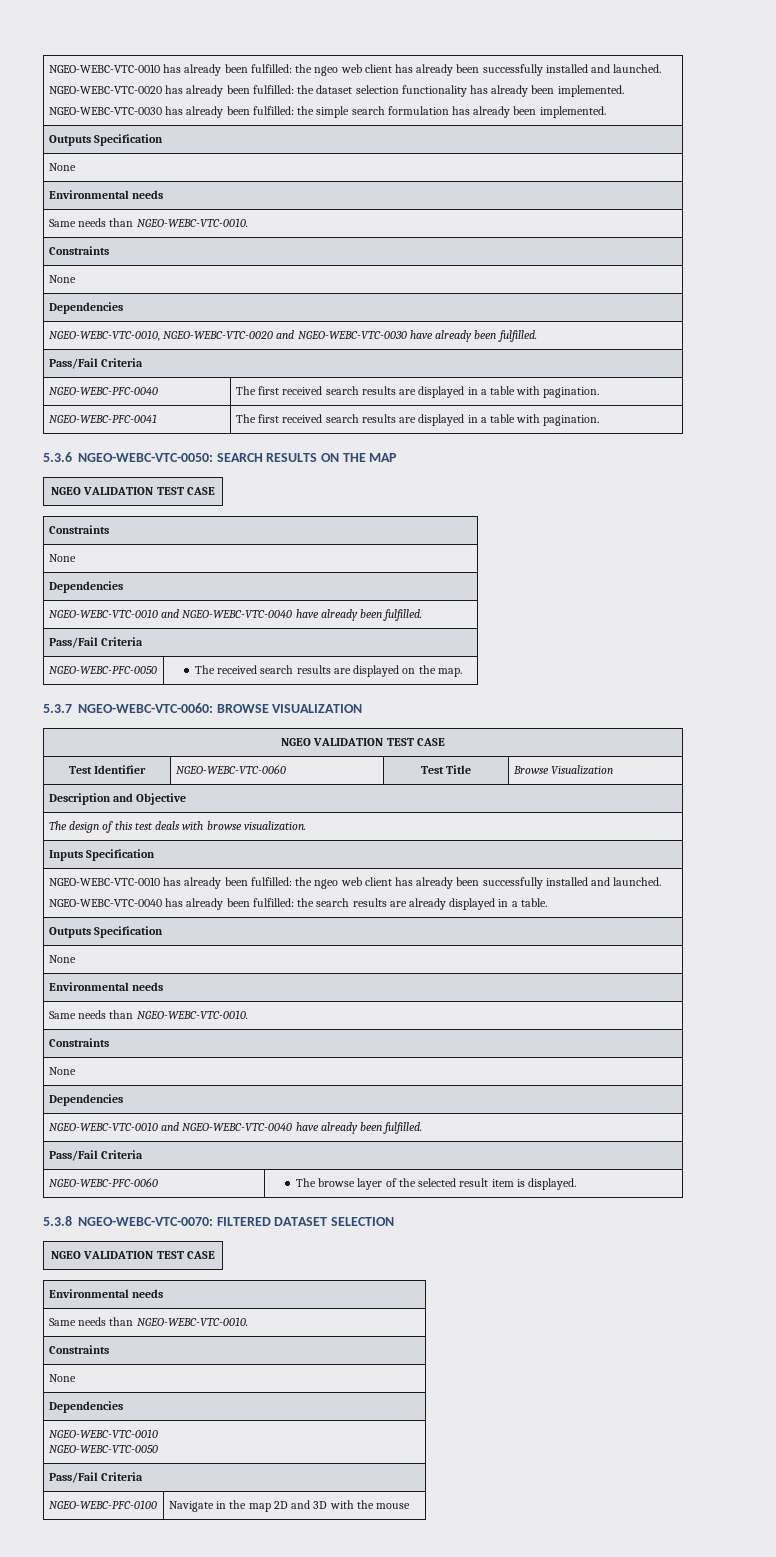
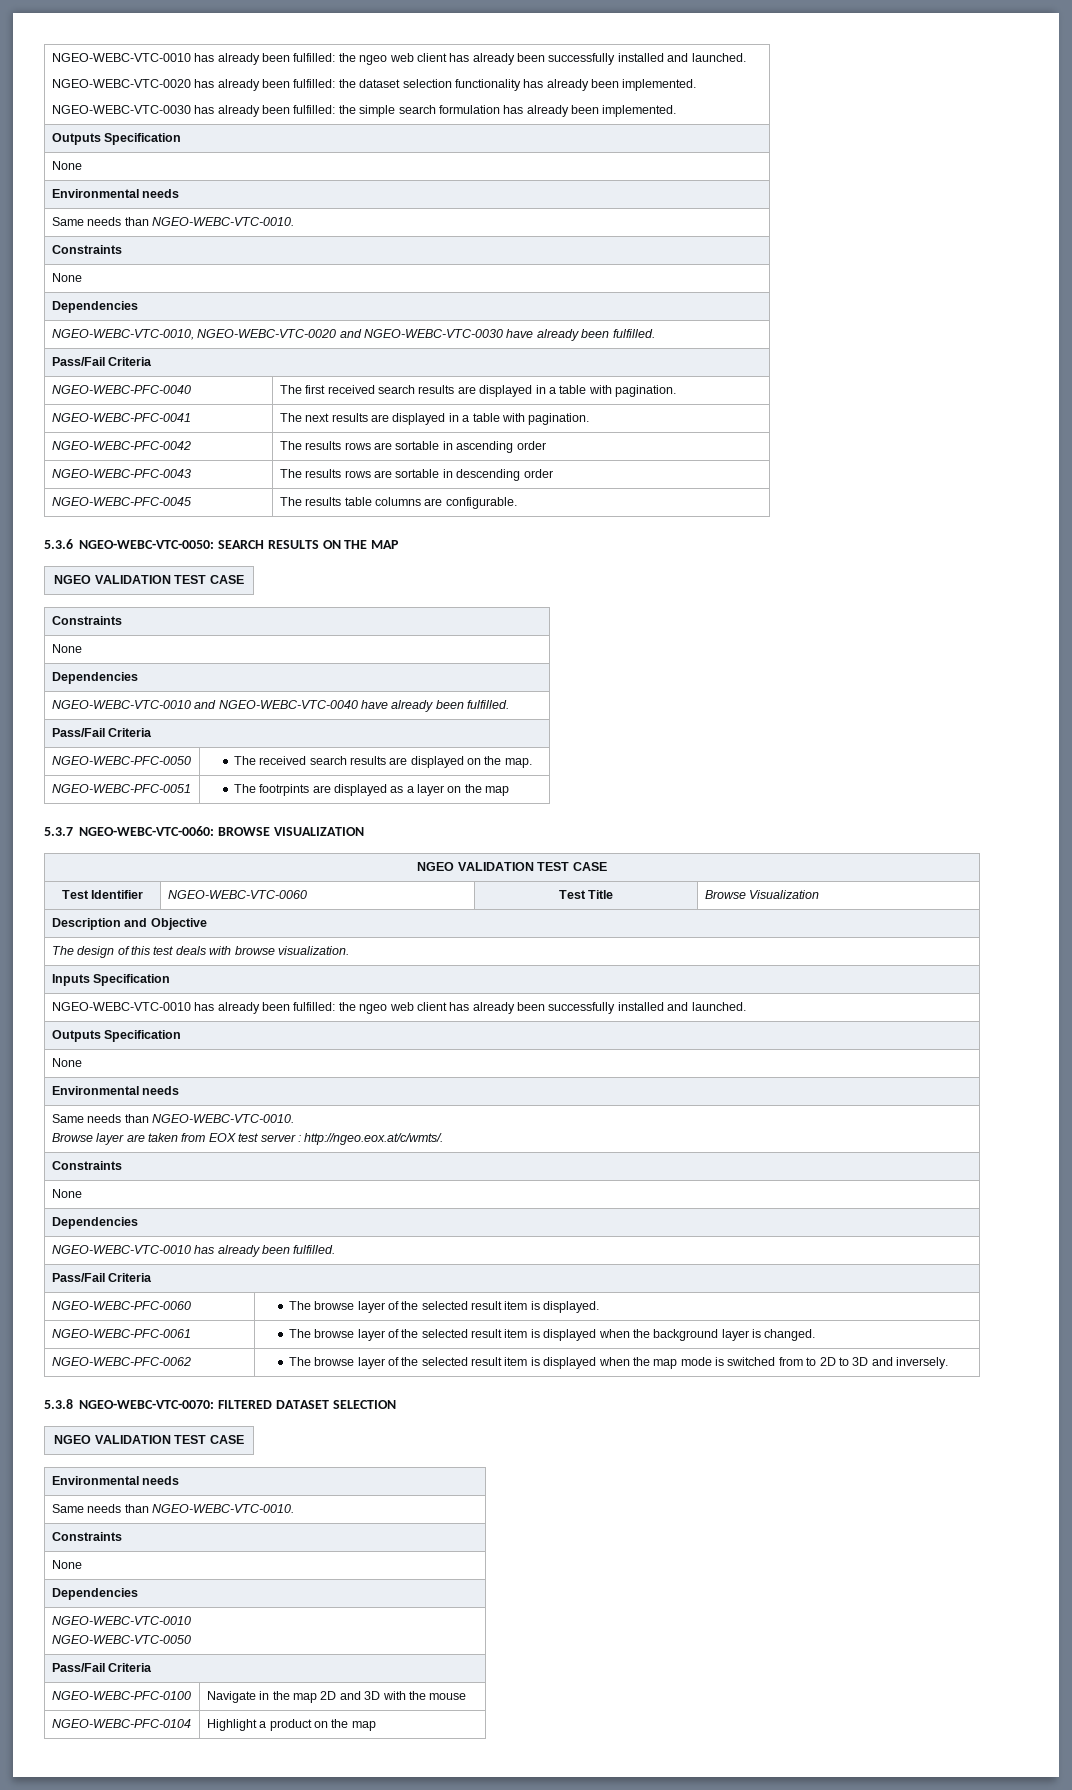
- NGEO-WEBC-PFC-0041 | The first received search results are displayed in a table with pagination.
+ NGEO-WEBC-PFC-0041 | The next results are displayed in a table with pagination.
+ NGEO-WEBC-PFC-0042 | The results rows are sortable in ascending order
+ NGEO-WEBC-PFC-0043 | The results rows are sortable in descending order
+ NGEO-WEBC-PFC-0045 | The results table columns are configurable.
+ NGEO-WEBC-PFC-0051 | The footrpints are displayed as a layer on the map
  Inputs Specification
  NGEO-WEBC-VTC-0010 has already been fulfilled: the ngeo web client has already been successfully installed and launched.
- NGEO-WEBC-VTC-0040 has already been fulfilled: the search results are already displayed in a table.
  Outputs Specification
  None
  Environmental needs
  Same needs than NGEO-WEBC-VTC-0010.
+ Browse layer are taken from EOX test server : http://ngeo.eox.at/c/wmts/.
  Constraints
  None
  Dependencies
- NGEO-WEBC-VTC-0010 and NGEO-WEBC-VTC-0040 have already been fulfilled.
+ NGEO-WEBC-VTC-0010 has already been fulfilled.
+ NGEO-WEBC-PFC-0061 | The browse layer of the selected result item is displayed when the background layer is changed.
+ NGEO-WEBC-PFC-0062 | The browse layer of the selected result item is displayed when the map mode is switched from to 2D to 3D and inversely.
+ NGEO-WEBC-PFC-0104 | Highlight a product on the map

